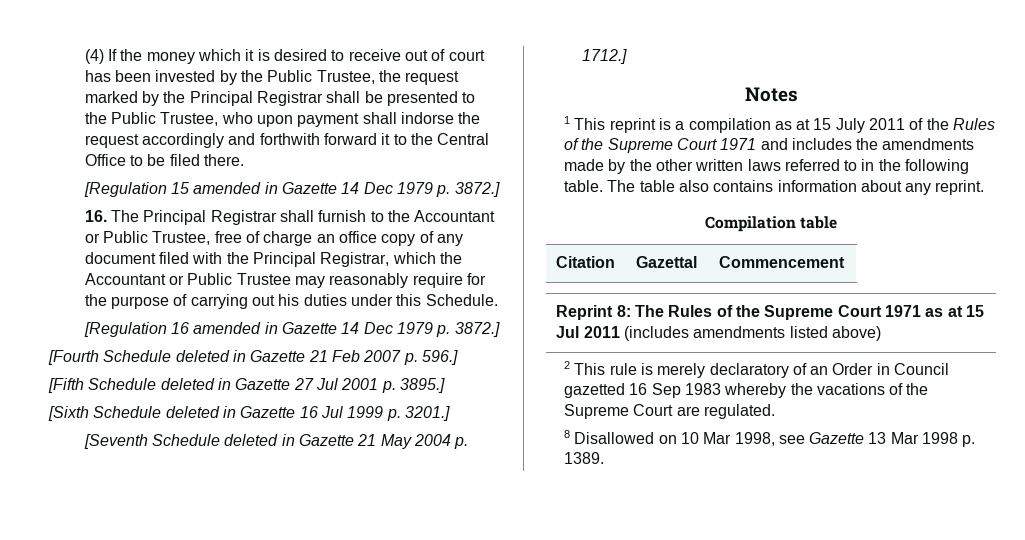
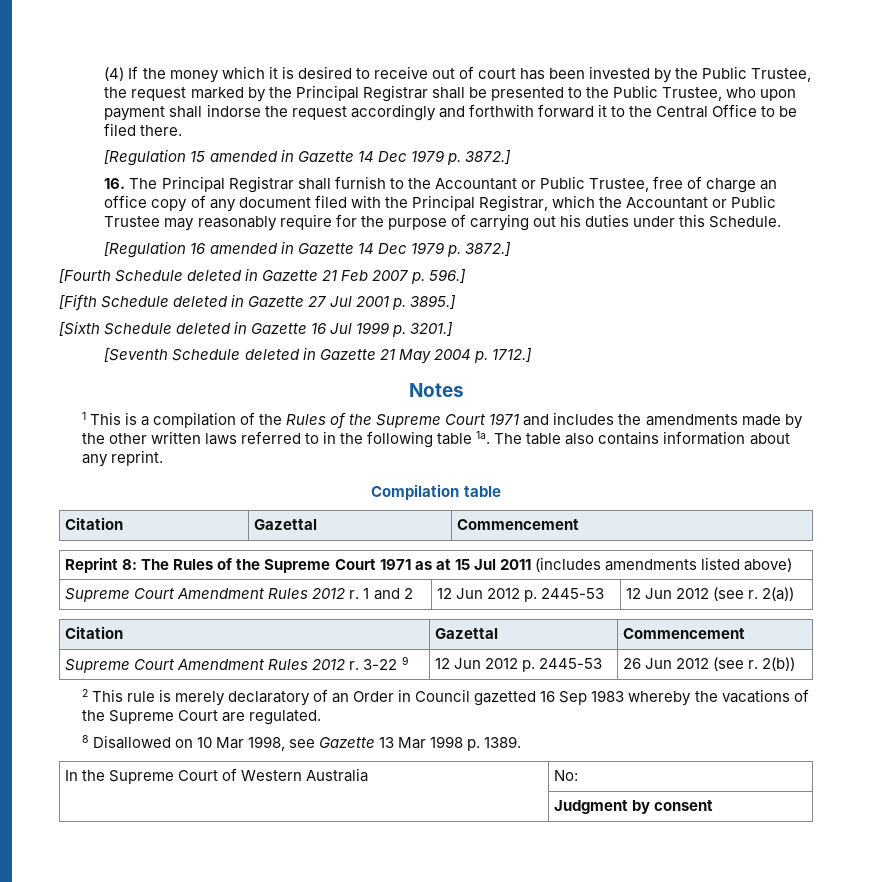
- 1 This reprint is a compilation as at 15 July 2011 of the Rules of the Supreme Court 1971 and includes the amendments made by the other written laws referred to in the following table.
+ 1 This is a compilation of the Rules of the Supreme Court 1971 and includes the amendments made by the other written laws referred to in the following table 1a.
+ Supreme Court Amendment Rules 2012 r. 1 and 2 | 12 Jun 2012 p. 2445-53 | 12 Jun 2012 (see r. 2(a))
+ Citation | Gazettal | Commencement
+ Supreme Court Amendment Rules 2012 r. 3-22 9 | 12 Jun 2012 p. 2445-53 | 26 Jun 2012 (see r. 2(b))
+ In the Supreme Court of Western Australia | No:
+ | Judgment by consent

